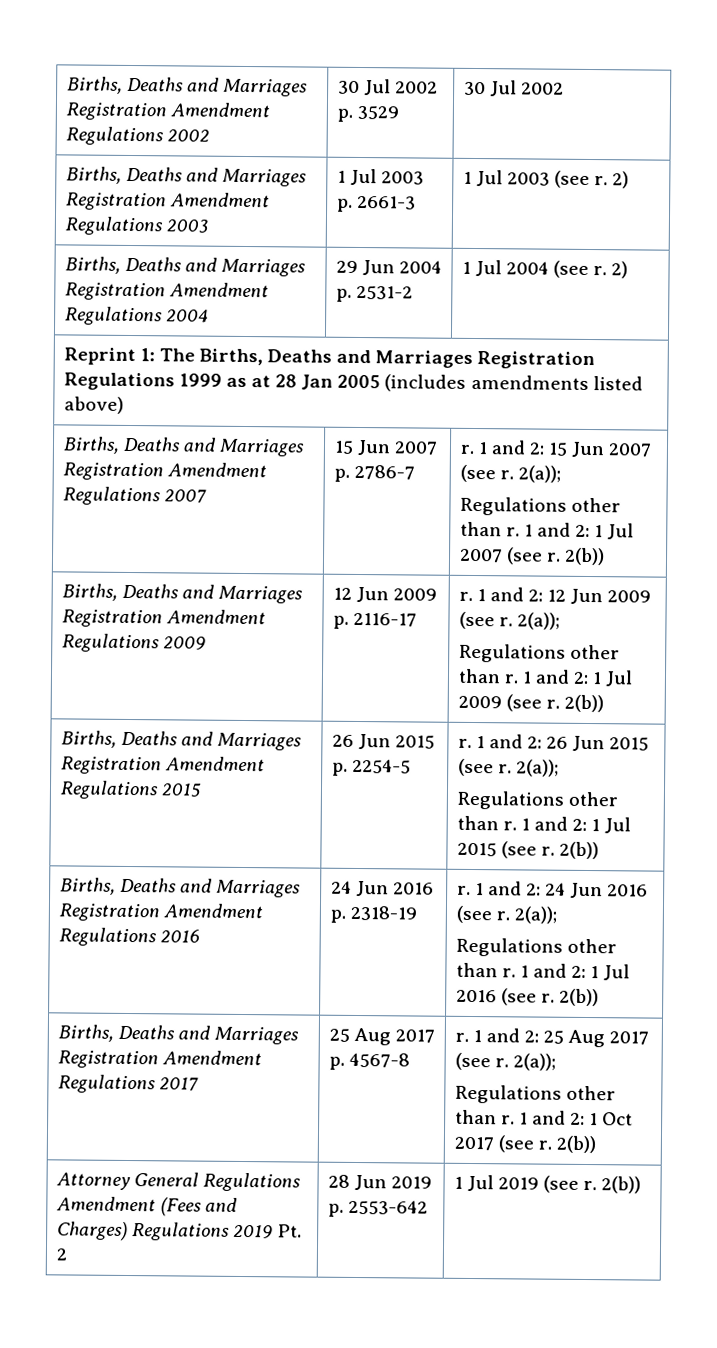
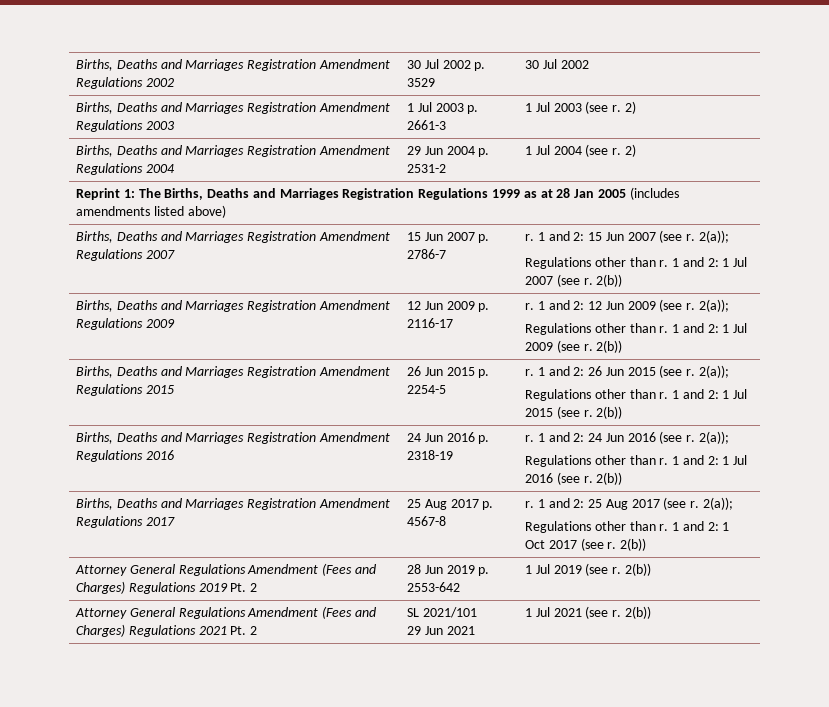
+ Attorney General Regulations Amendment (Fees and Charges) Regulations 2021 Pt. 2 | SL 2021/101
+ 29 Jun 2021 | 1 Jul 2021 (see r. 2(b))

